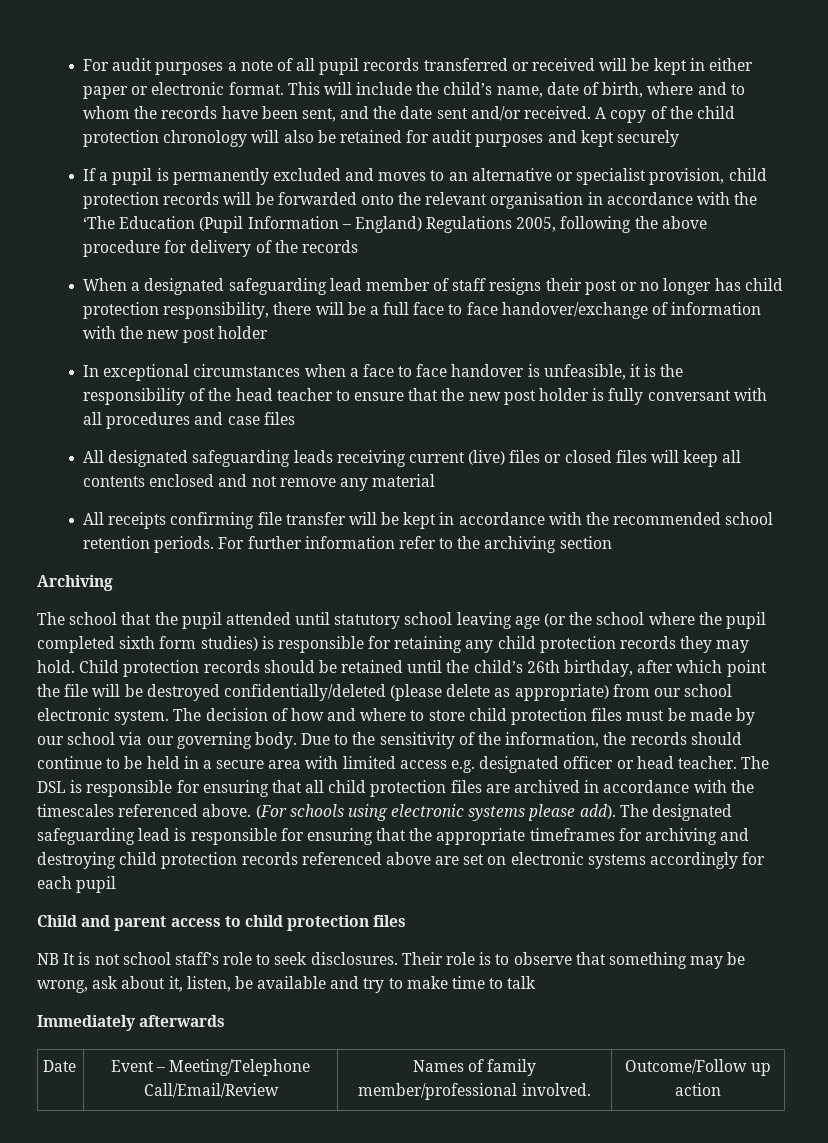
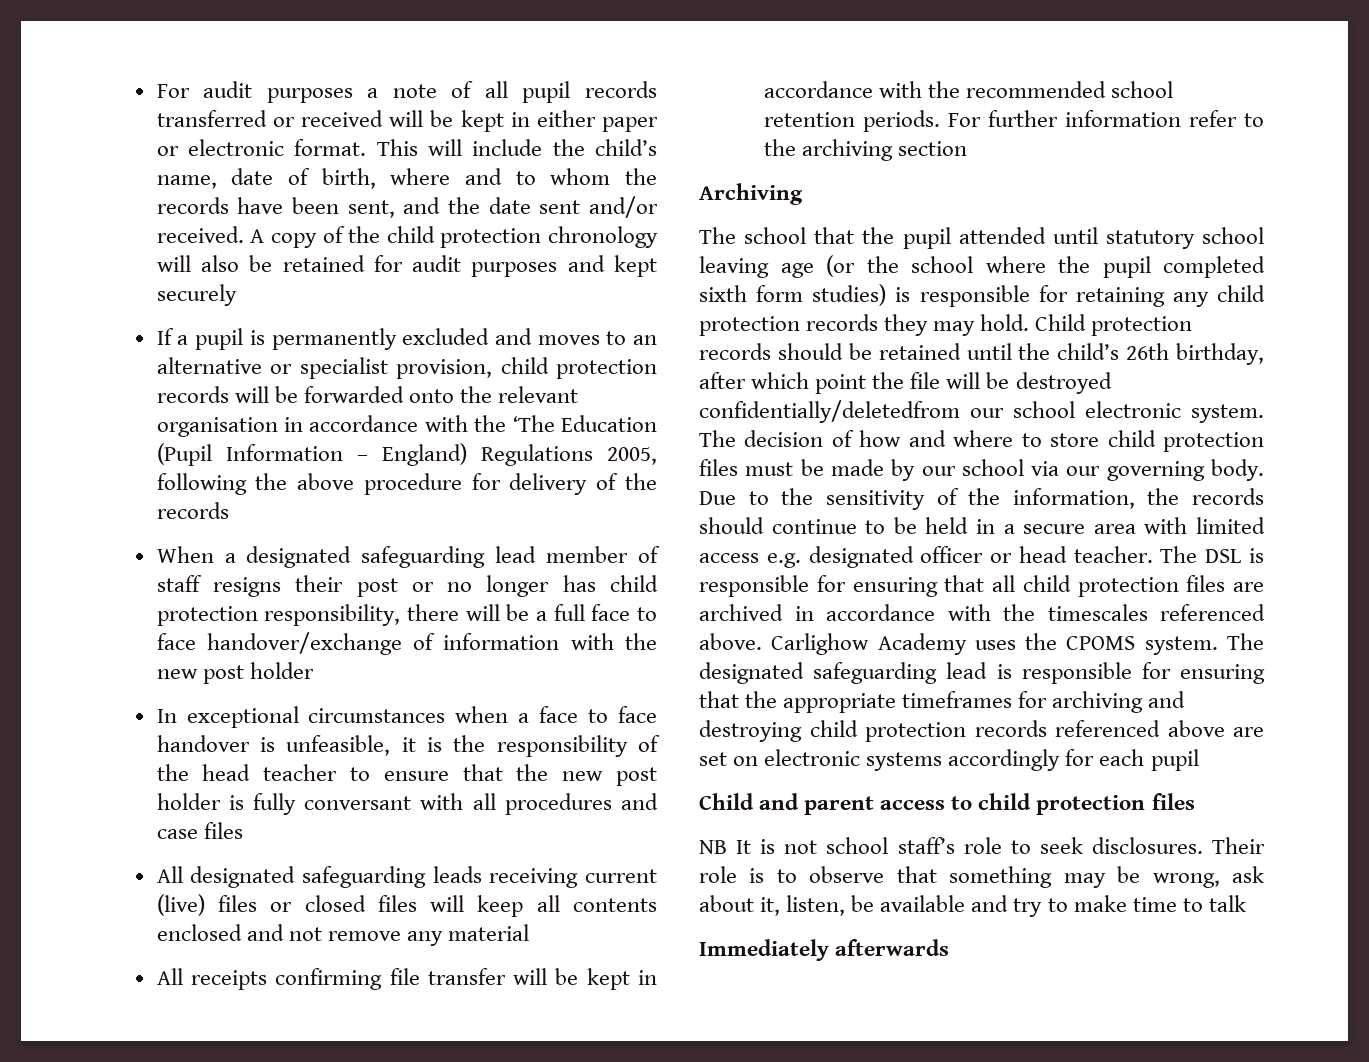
- Child protection records should be retained until the child’s 26th birthday, after which point the file will be destroyed confidentially/deleted (please delete as appropriate) from our school electronic system.
+ Child protection records should be retained until the child’s 26th birthday, after which point the file will be destroyed confidentially/deletedfrom our school electronic system.
- (For schools using electronic systems please add).
+ Carlighow Academy uses the CPOMS system.
- Date | Event – Meeting/Telephone Call/Email/Review | Names of family member/professional involved. | Outcome/Follow up action

